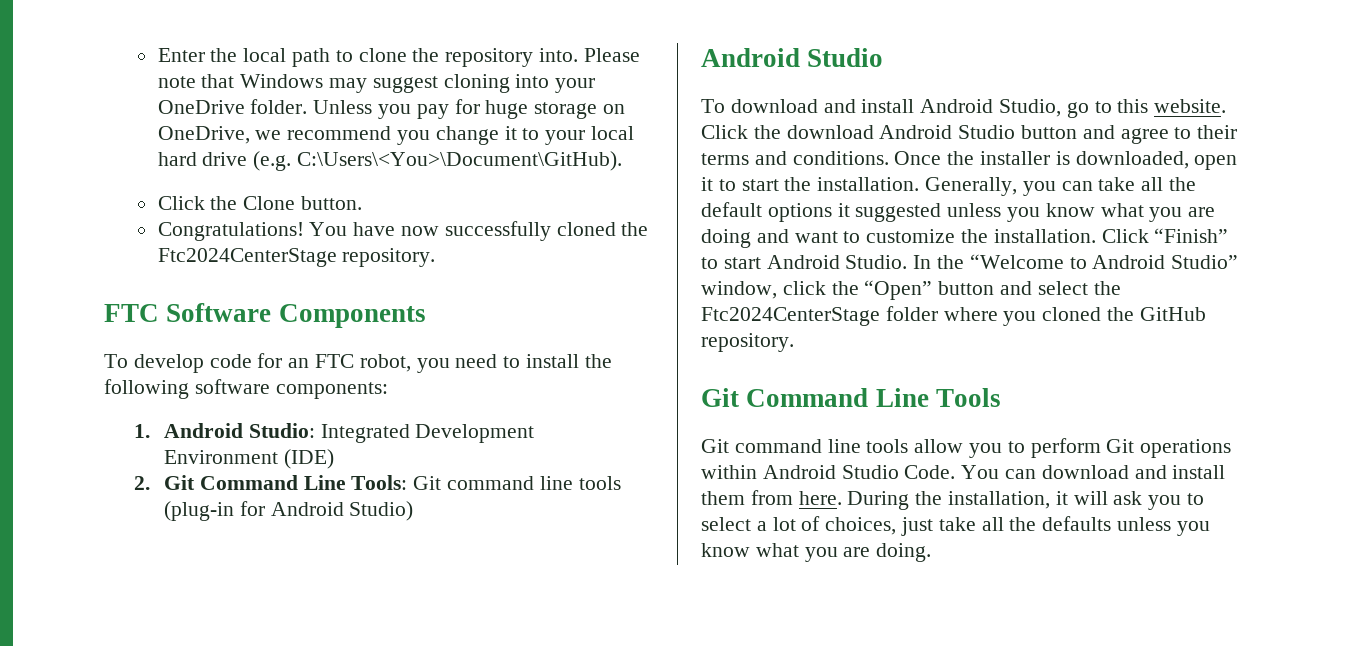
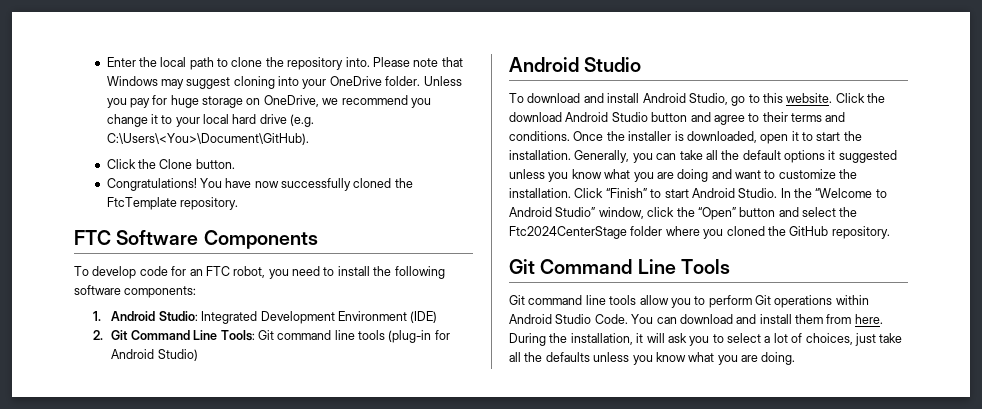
- You have now successfully cloned the Ftc2024CenterStage repository.
+ You have now successfully cloned the FtcTemplate repository.

